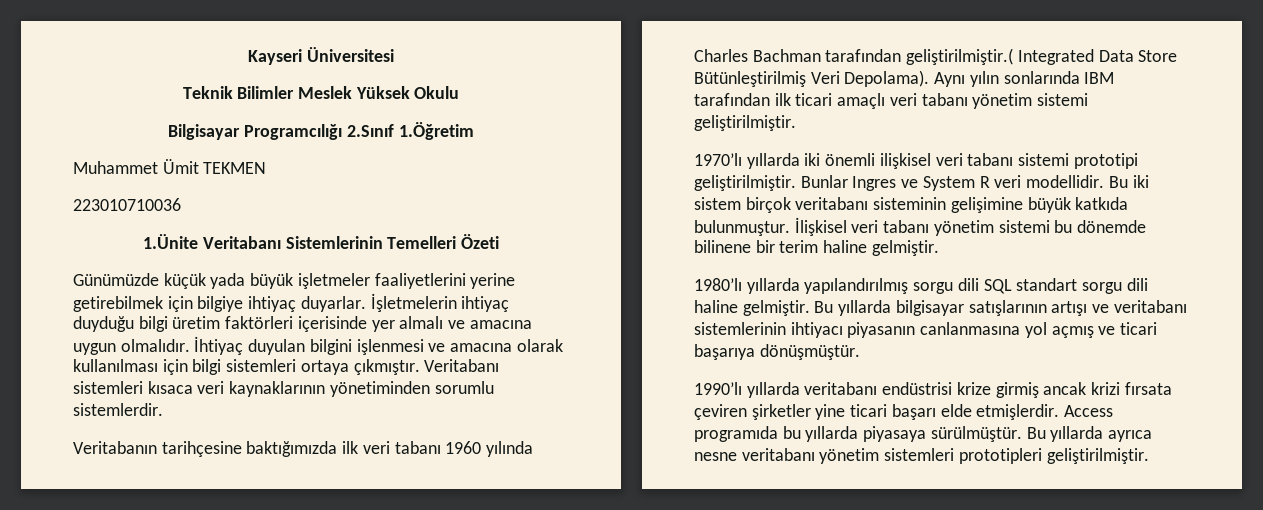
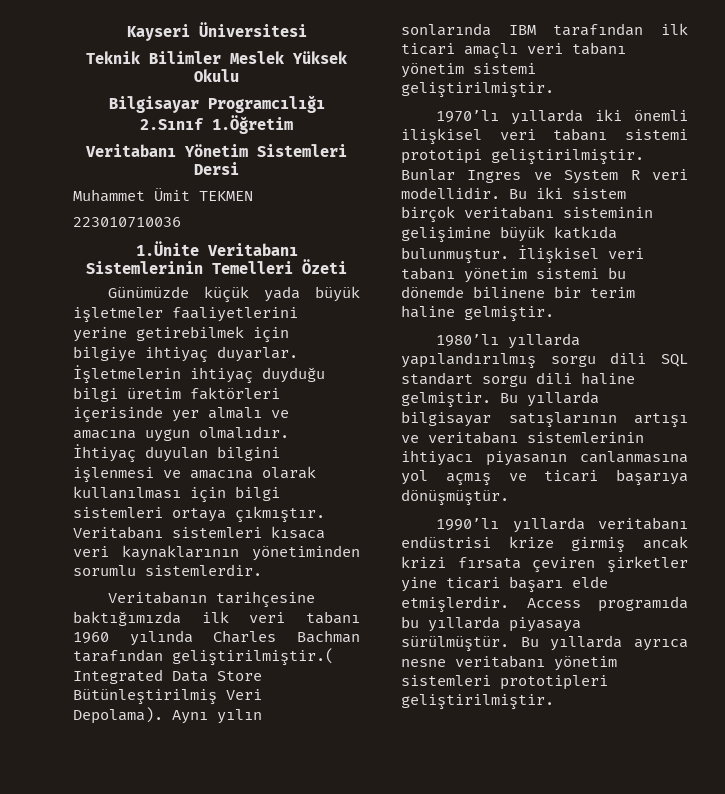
+ Veritabanı Yönetim Sistemleri Dersi

